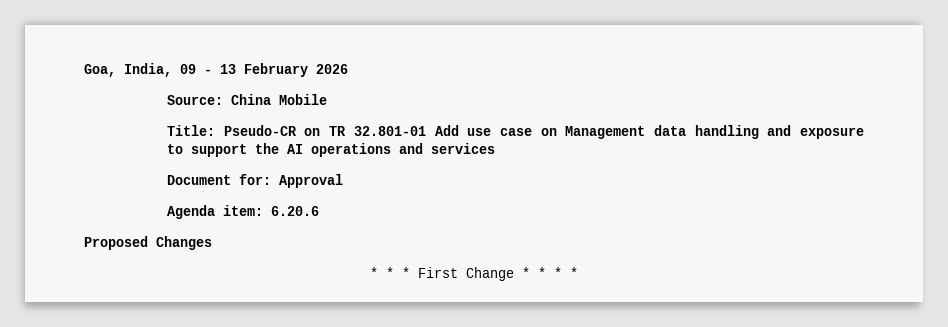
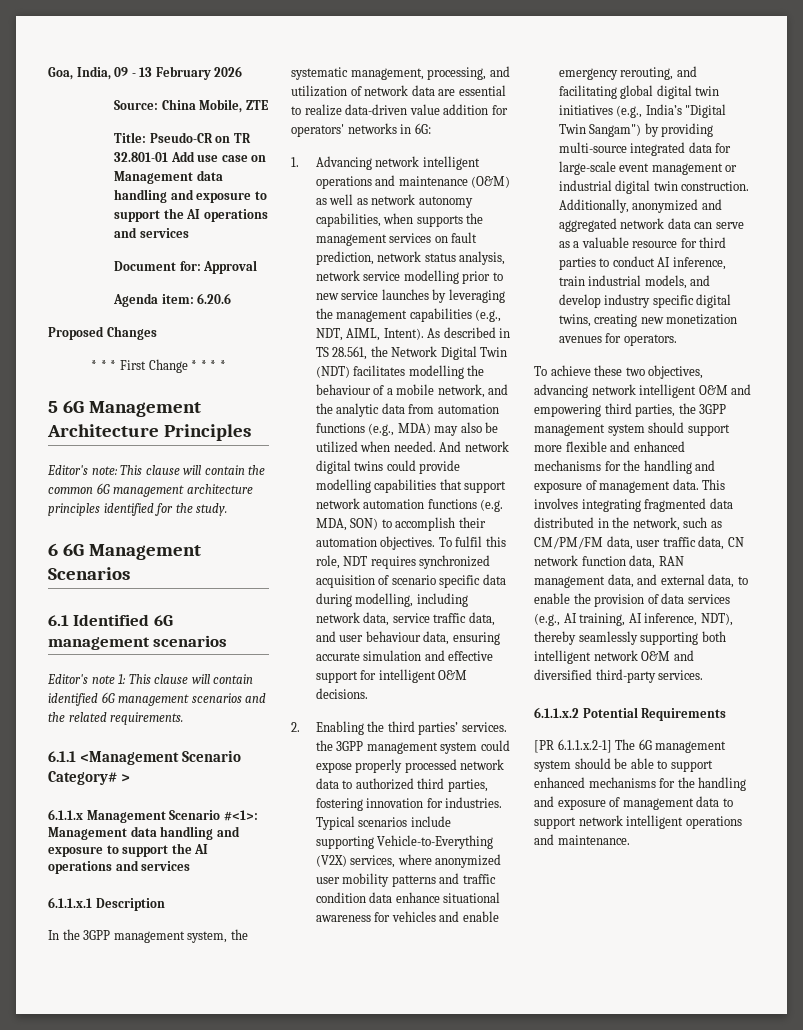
- Source: China Mobile
+ Source: China Mobile, ZTE
+ 5 6G Management Architecture Principles
+ Editor's note: This clause will contain the common 6G management architecture principles identified for the study.
+ 6 6G Management Scenarios
+ 6.1 Identified 6G management scenarios
+ Editor's note 1: This clause will contain identified 6G management scenarios and the related requirements.
+ 6.1.1 <Management Scenario Category# >
+ 6.1.1.x Management Scenario #<1>: Management data handling and exposure to support the AI operations and services
+ 6.1.1.x.1 Description
+ In the 3GPP management system, the systematic management, processing, and utilization of network data are essential to realize data-driven value addition for operators' networks in 6G:
+ 1. Advancing network intelligent operations and maintenance (O&M) as well as network autonomy capabilities, when supports the management services on fault prediction, network status analysis, network service modelling prior to new service launches by leveraging the management capabilities (e.g., NDT, AIML, Intent). As described in TS 28.561, the Network Digital Twin (NDT) facilitates modelling the behaviour of a mobile network, and the analytic data from automation functions (e.g., MDA) may also be utilized when needed. And network digital twins could provide modelling capabilities that support network automation functions (e.g. MDA, SON) to accomplish their automation objectives. To fulfil this role, NDT requires synchronized acquisition of scenario specific data during modelling, including network data, service traffic data, and user behaviour data, ensuring accurate simulation and effective support for intelligent O&M decisions.
+ 2. Enabling the third parties’ services. the 3GPP management system could expose properly processed network data to authorized third parties, fostering innovation for industries. Typical scenarios include supporting Vehicle-to-Everything (V2X) services, where anonymized user mobility patterns and traffic condition data enhance situational awareness for vehicles and enable emergency rerouting, and facilitating global digital twin initiatives (e.g., India’s "Digital Twin Sangam") by providing multi-source integrated data for large-scale event management or industrial digital twin construction. Additionally, anonymized and aggregated network data can serve as a valuable resource for third parties to conduct AI inference, train industrial models, and develop industry specific digital twins, creating new monetization avenues for operators.
+ To achieve these two objectives, advancing network intelligent O&M and empowering third parties, the 3GPP management system should support more flexible and enhanced mechanisms for the handling and exposure of management data. This involves integrating fragmented data distributed in the network, such as CM/PM/FM data, user traffic data, CN network function data, RAN management data, and external data, to enable the provision of data services (e.g., AI training, AI inference, NDT), thereby seamlessly supporting both intelligent network O&M and diversified third-party services.
+ 6.1.1.x.2 Potential Requirements
+ [PR 6.1.1.x.2-1] The 6G management system should be able to support enhanced mechanisms for the handling and exposure of management data to support network intelligent operations and maintenance.

